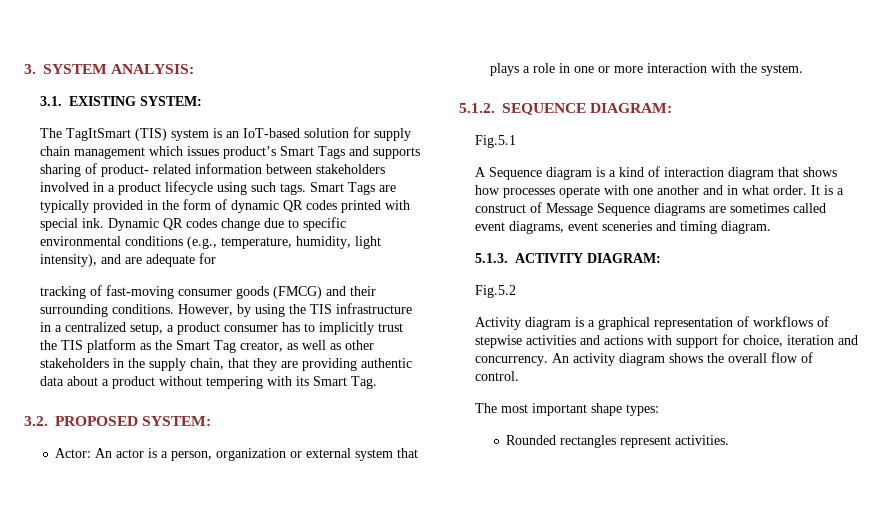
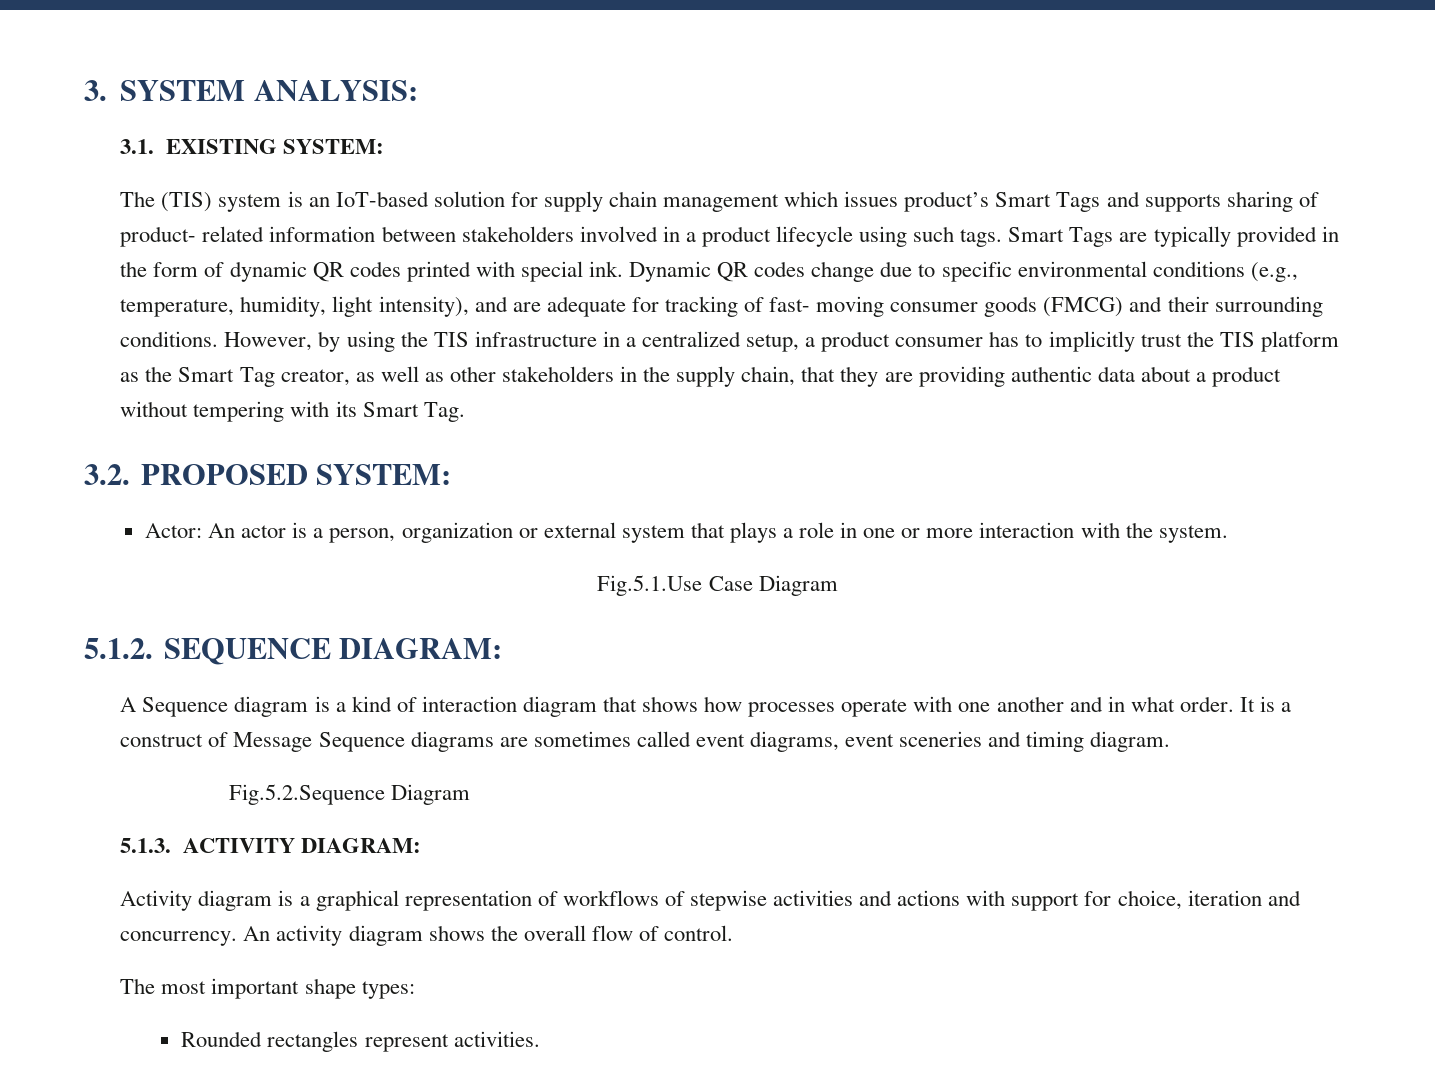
- The TagItSmart (TIS) system is an IoT-based solution for supply chain management which issues product’s Smart Tags and supports sharing of product- related information between stakeholders involved in a product lifecycle using such tags.
+ The (TIS) system is an IoT-based solution for supply chain management which issues product’s Smart Tags and supports sharing of product- related information between stakeholders involved in a product lifecycle using such tags.
- Dynamic QR codes change due to specific environmental conditions (e.g., temperature, humidity, light intensity), and are adequate for
- tracking of fast-moving consumer goods (FMCG) and their surrounding conditions.
+ Dynamic QR codes change due to specific environmental conditions (e.g., temperature, humidity, light intensity), and are adequate for tracking of fast- moving consumer goods (FMCG) and their surrounding conditions.
+ Fig.5.1.Use Case Diagram
- Fig.5.1
+ Fig.5.2.Sequence Diagram
- Fig.5.2

